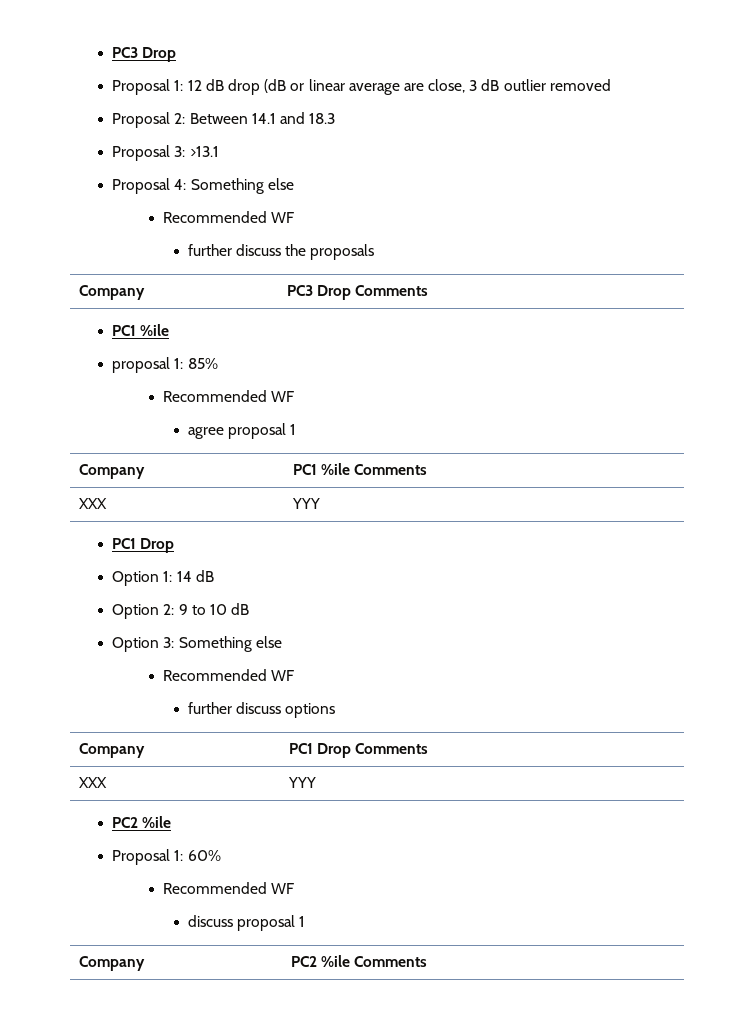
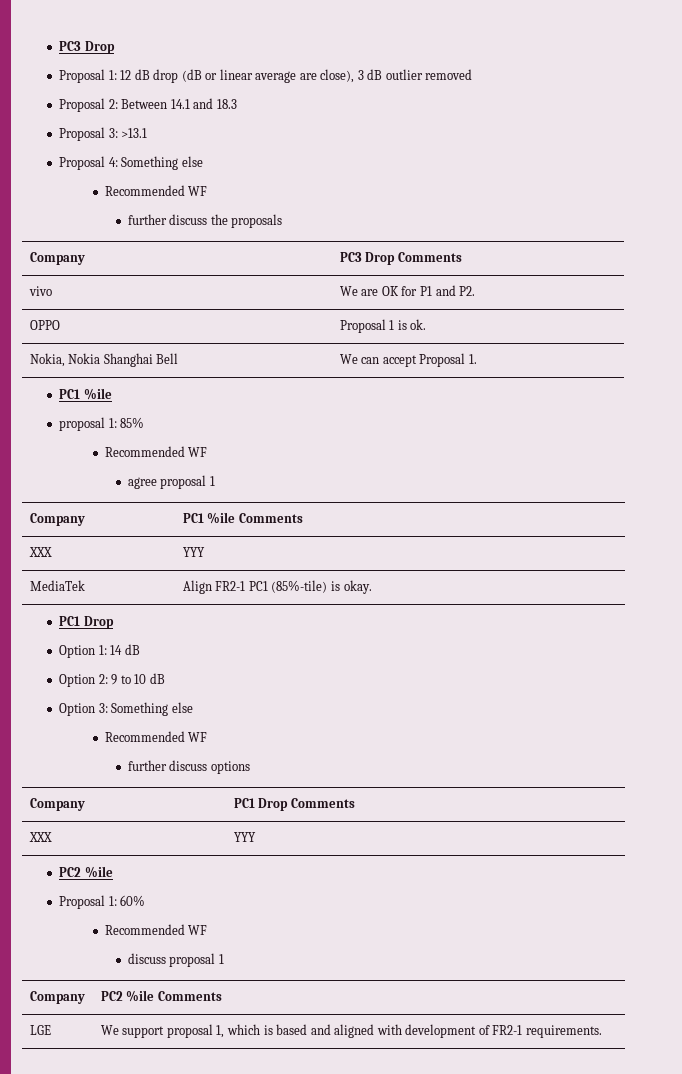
- Proposal 1: 12 dB drop (dB or linear average are close, 3 dB outlier removed
+ Proposal 1: 12 dB drop (dB or linear average are close), 3 dB outlier removed
+ vivo | We are OK for P1 and P2.
+ OPPO | Proposal 1 is ok.
+ Nokia, Nokia Shanghai Bell | We can accept Proposal 1.
+ MediaTek | Align FR2-1 PC1 (85%-tile) is okay.
+ LGE | We support proposal 1, which is based and aligned with development of FR2-1 requirements.

